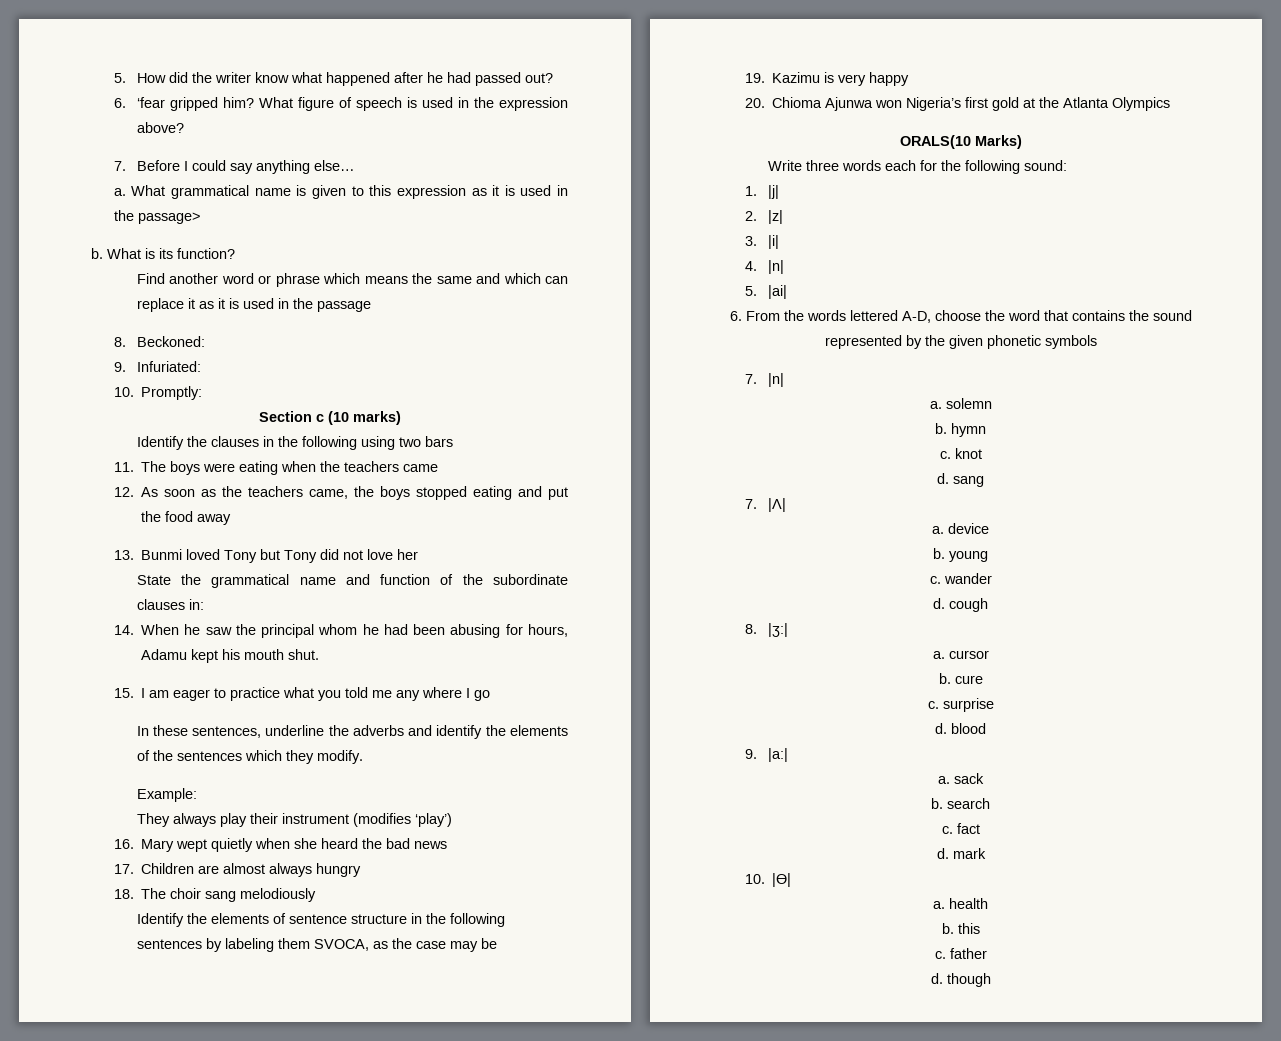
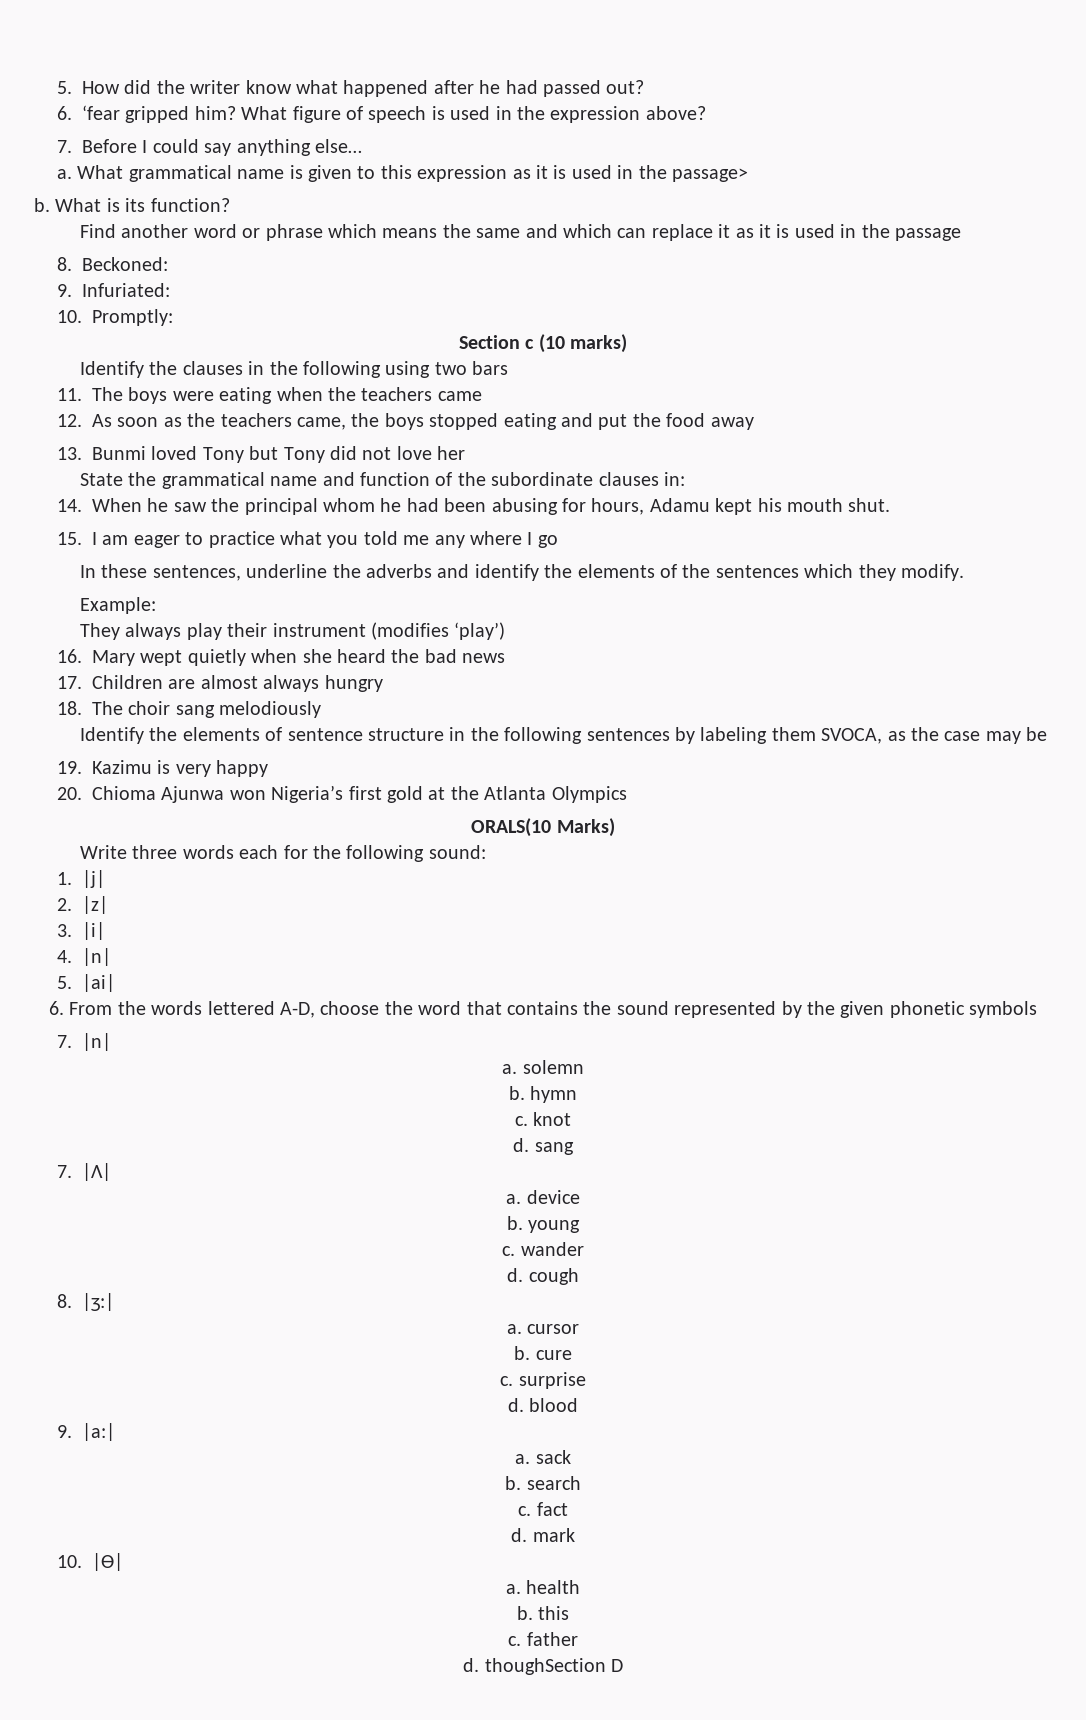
- d. though
+ d. thoughSection D

